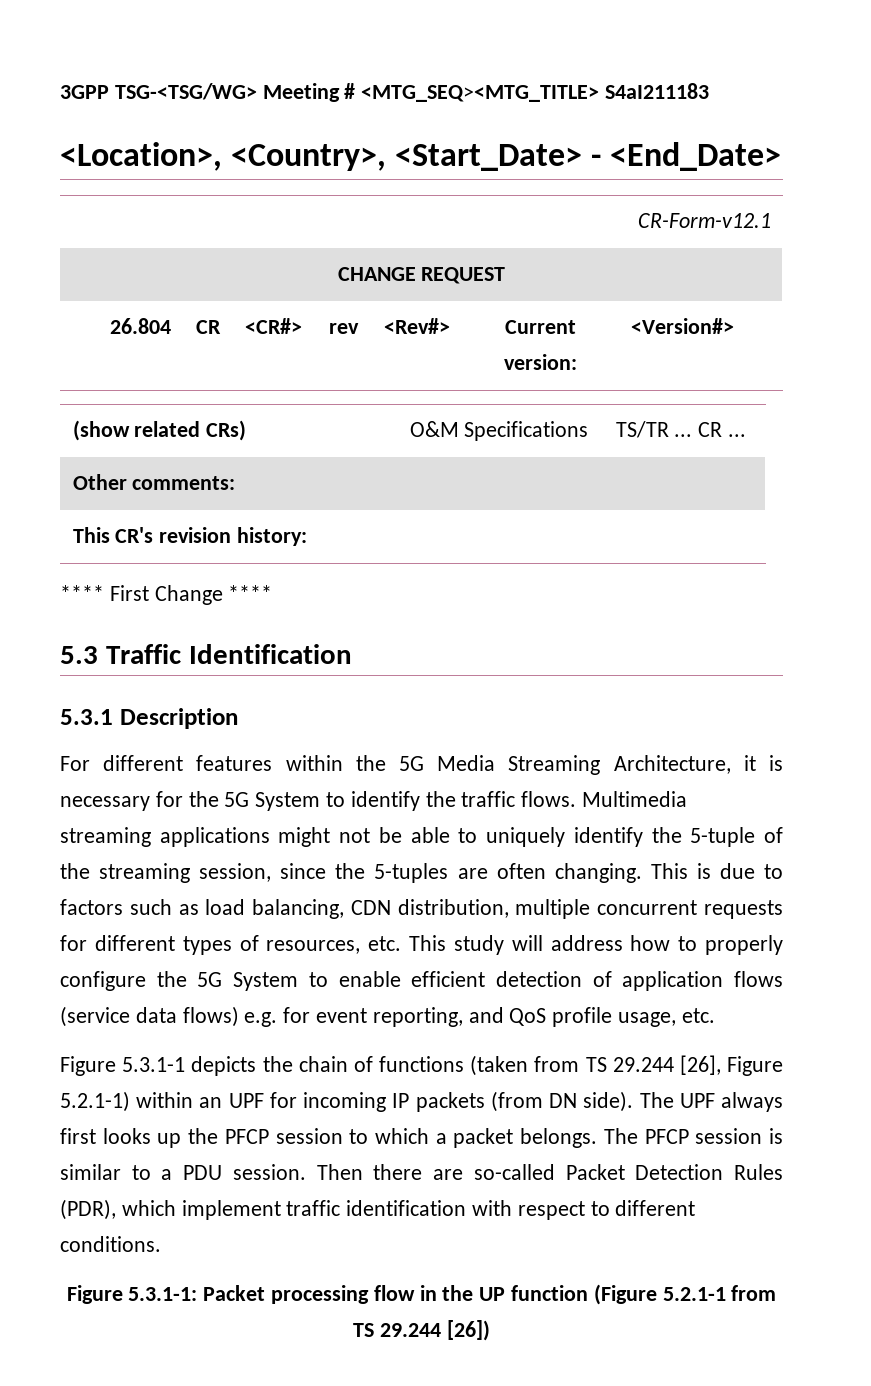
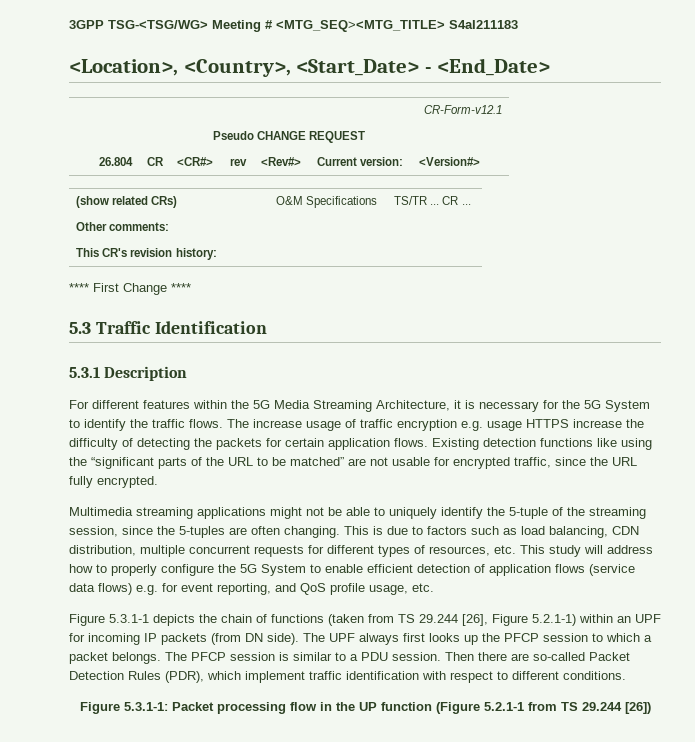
- CHANGE REQUEST
+ Pseudo CHANGE REQUEST
- For different features within the 5G Media Streaming Architecture, it is necessary for the 5G System to identify the traffic flows. Multimedia streaming applications might not be able to uniquely identify the 5-tuple of the streaming session, since the 5-tuples are often changing.
+ For different features within the 5G Media Streaming Architecture, it is necessary for the 5G System to identify the traffic flows. The increase usage of traffic encryption e.g. usage HTTPS increase the difficulty of detecting the packets for certain application flows. Existing detection functions like using the “significant parts of the URL to be matched” are not usable for encrypted traffic, since the URL fully encrypted.
+ Multimedia streaming applications might not be able to uniquely identify the 5-tuple of the streaming session, since the 5-tuples are often changing.

